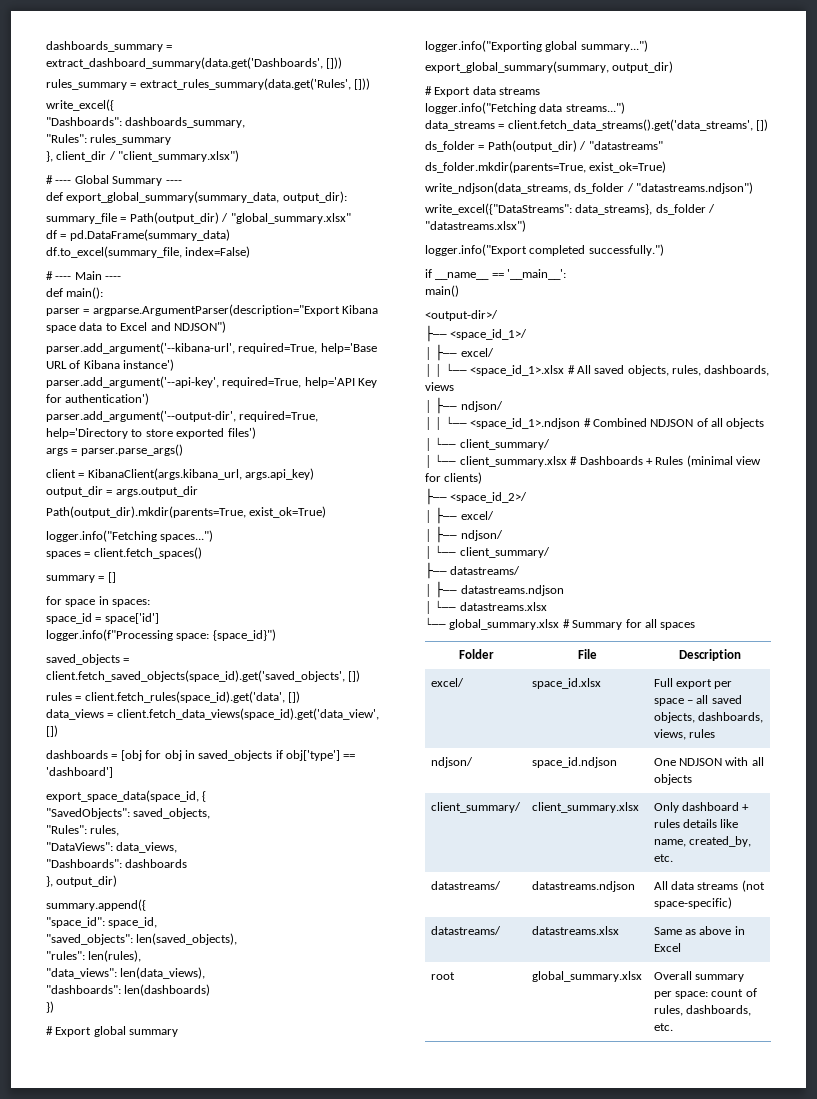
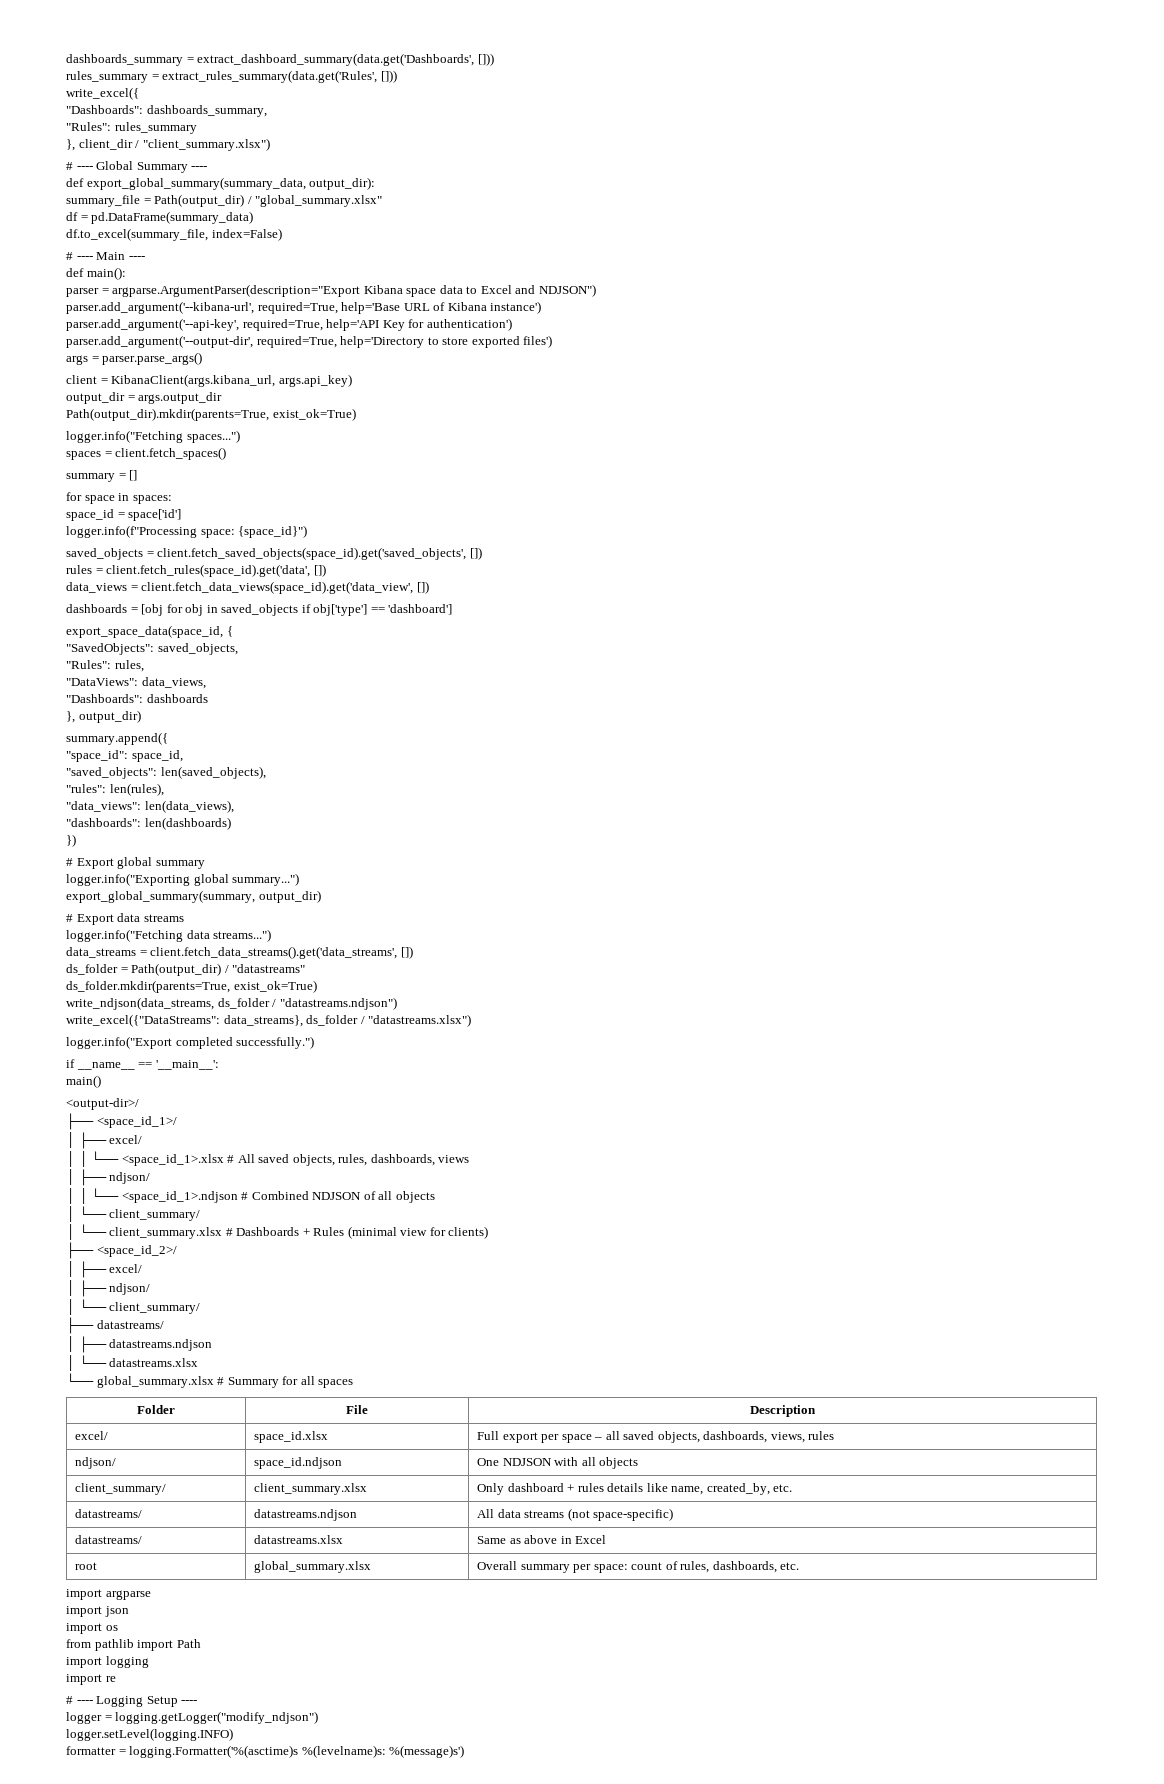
+ import argparse
+ import json
+ import os
+ from pathlib import Path
+ import logging
+ import re
+ # ---- Logging Setup ----
+ logger = logging.getLogger("modify_ndjson")
+ logger.setLevel(logging.INFO)
+ formatter = logging.Formatter('%(asctime)s %(levelname)s: %(message)s')

